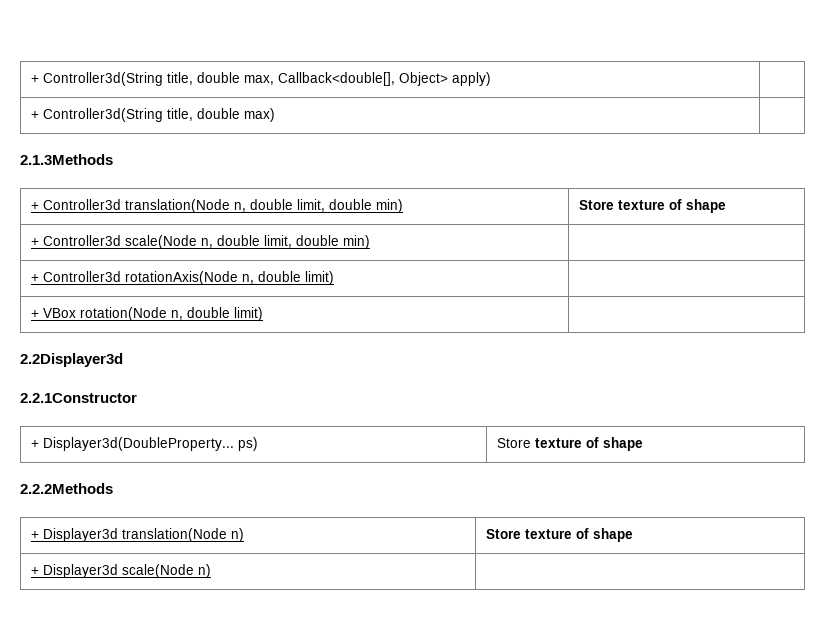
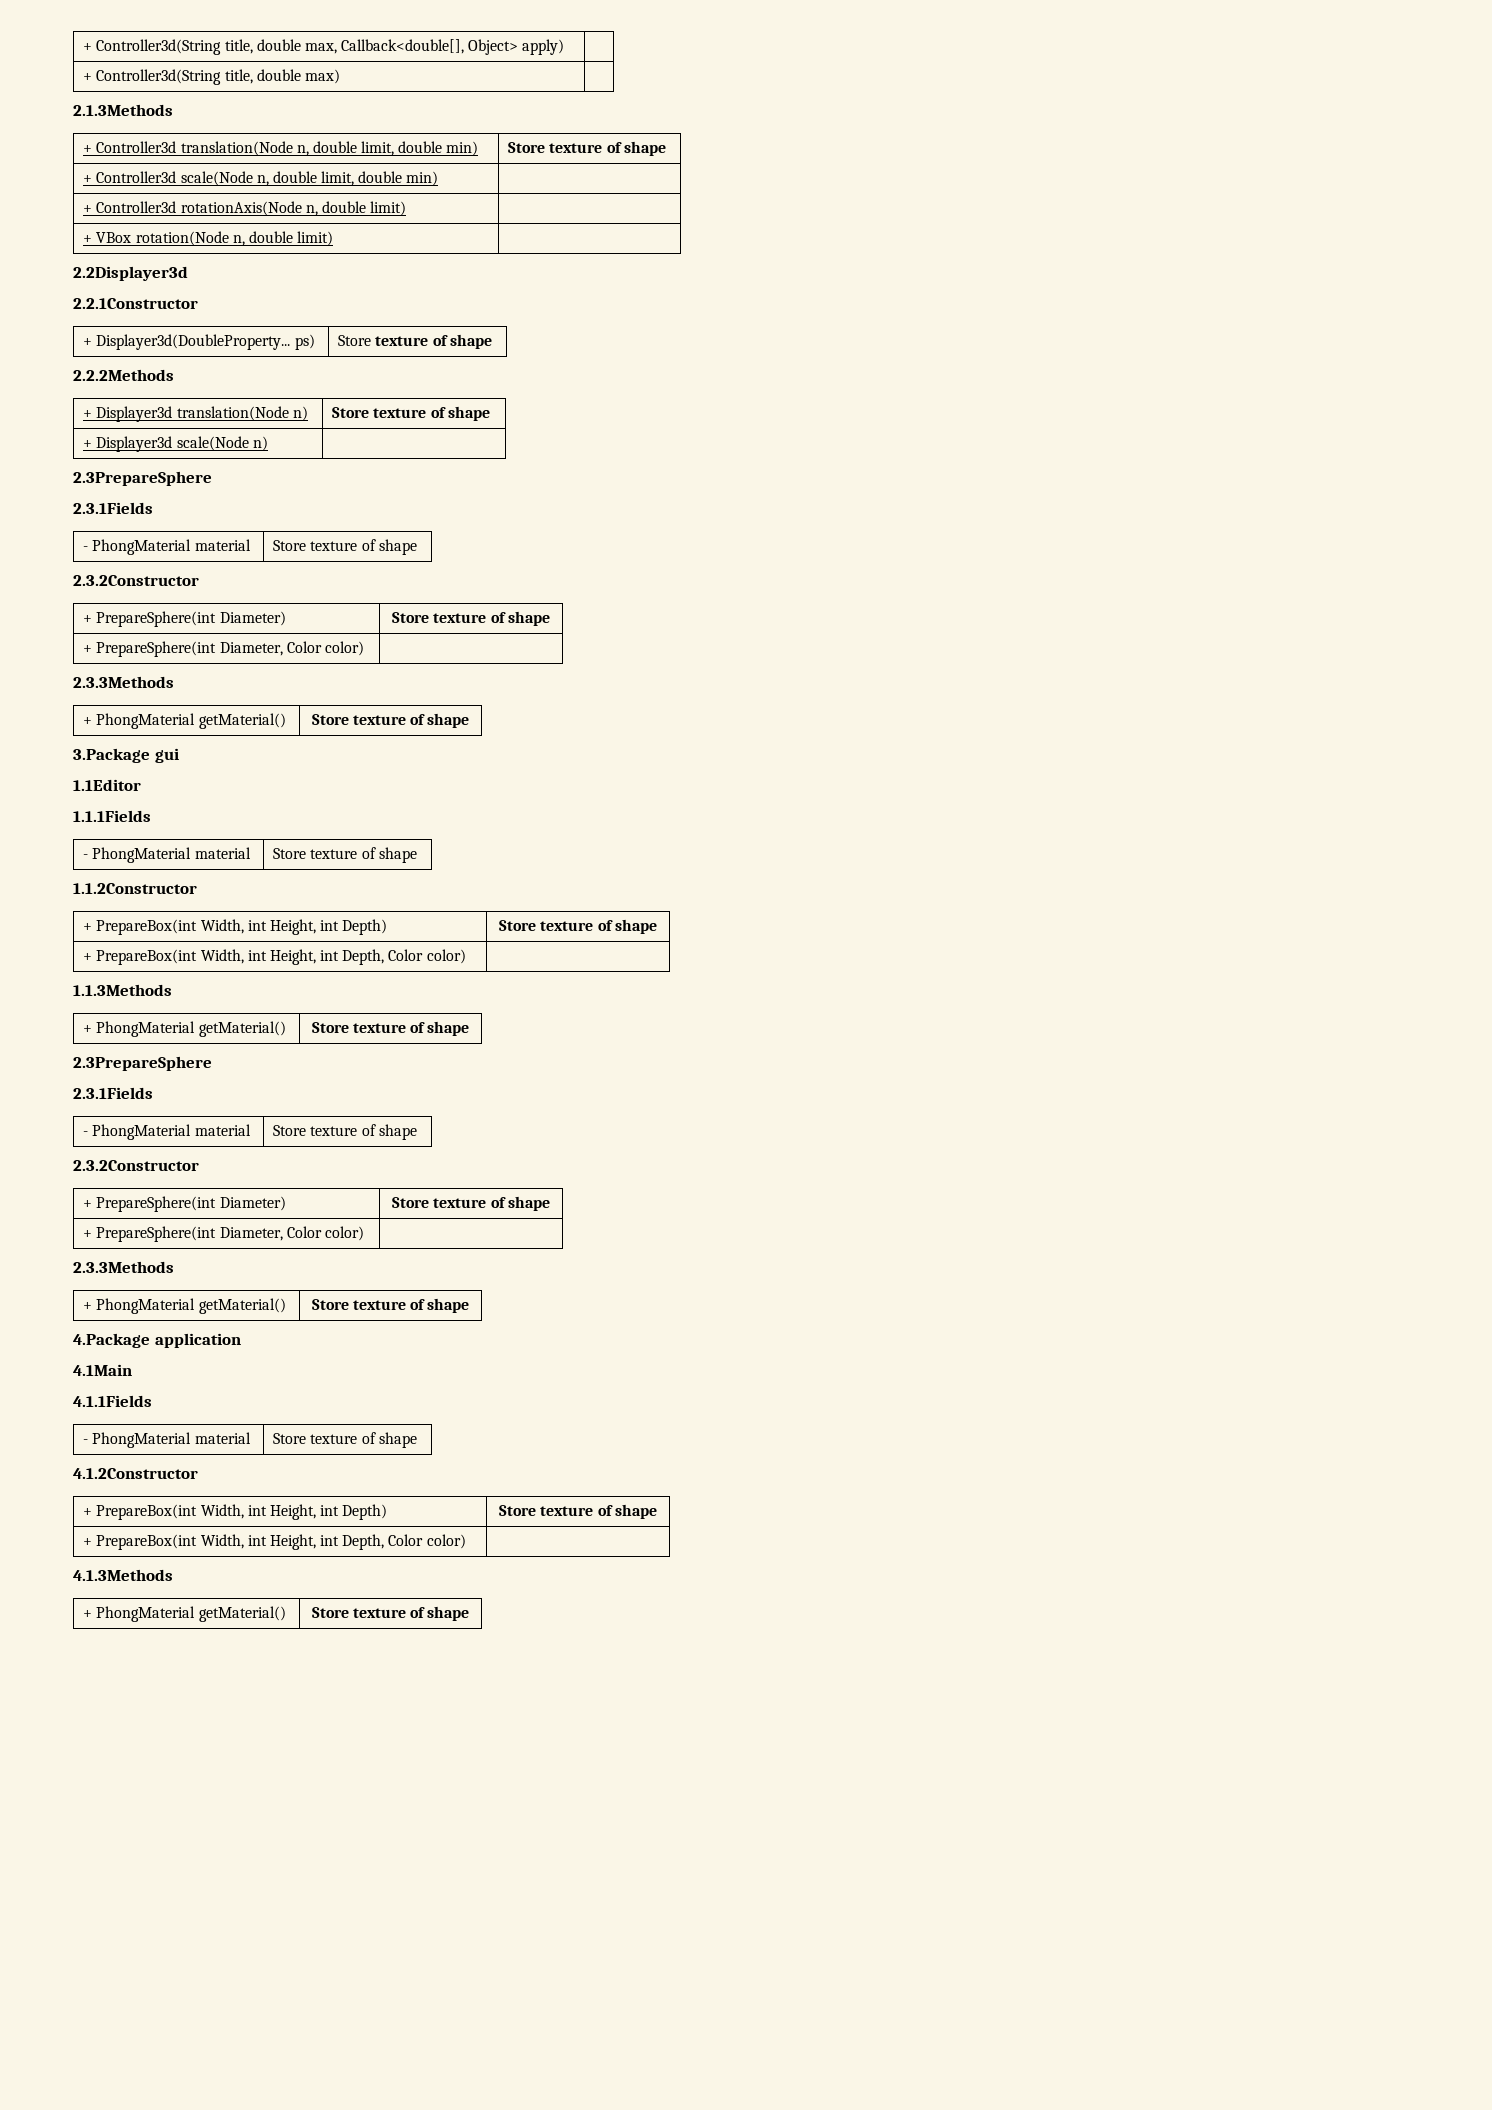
  + Displayer3d scale(Node n) |
+ 2.3PrepareSphere
+ 2.3.1Fields
+ - PhongMaterial material | Store texture of shape
+ 2.3.2Constructor
+ + PrepareSphere(int Diameter) | Store texture of shape
+ + PrepareSphere(int Diameter, Color color) |
+ 2.3.3Methods
+ + PhongMaterial getMaterial() | Store texture of shape
+ 3.Package gui
+ 1.1Editor
+ 1.1.1Fields
+ - PhongMaterial material | Store texture of shape
+ 1.1.2Constructor
+ + PrepareBox(int Width, int Height, int Depth) | Store texture of shape
+ + PrepareBox(int Width, int Height, int Depth, Color color) |
+ 1.1.3Methods
+ + PhongMaterial getMaterial() | Store texture of shape
+ 2.3PrepareSphere
+ 2.3.1Fields
+ - PhongMaterial material | Store texture of shape
+ 2.3.2Constructor
+ + PrepareSphere(int Diameter) | Store texture of shape
+ + PrepareSphere(int Diameter, Color color) |
+ 2.3.3Methods
+ + PhongMaterial getMaterial() | Store texture of shape
+ 4.Package application
+ 4.1Main
+ 4.1.1Fields
+ - PhongMaterial material | Store texture of shape
+ 4.1.2Constructor
+ + PrepareBox(int Width, int Height, int Depth) | Store texture of shape
+ + PrepareBox(int Width, int Height, int Depth, Color color) |
+ 4.1.3Methods
+ + PhongMaterial getMaterial() | Store texture of shape

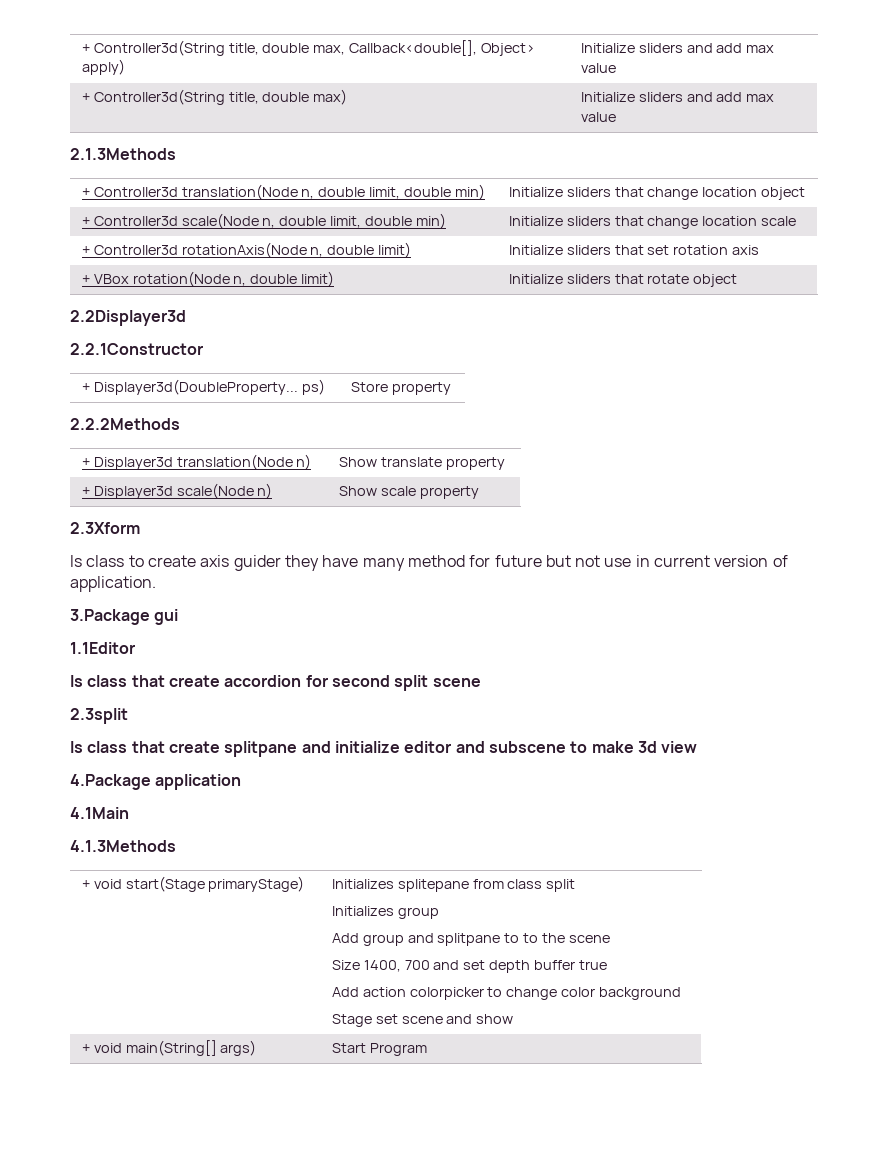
- + Controller3d(String title, double max, Callback<double[], Object> apply) |
+ + Controller3d(String title, double max, Callback<double[], Object> apply) | Initialize sliders and add max value
- + Controller3d(String title, double max) |
+ + Controller3d(String title, double max) | Initialize sliders and add max value
- + Controller3d translation(Node n, double limit, double min) | Store texture of shape
+ + Controller3d translation(Node n, double limit, double min) | Initialize sliders that change location object
- + Controller3d scale(Node n, double limit, double min) |
+ + Controller3d scale(Node n, double limit, double min) | Initialize sliders that change location scale
- + Controller3d rotationAxis(Node n, double limit) |
+ + Controller3d rotationAxis(Node n, double limit) | Initialize sliders that set rotation axis
- + VBox rotation(Node n, double limit) |
+ + VBox rotation(Node n, double limit) | Initialize sliders that rotate object
- + Displayer3d(DoubleProperty... ps) | Store texture of shape
+ + Displayer3d(DoubleProperty... ps) | Store property
- + Displayer3d translation(Node n) | Store texture of shape
+ + Displayer3d translation(Node n) | Show translate property
- + Displayer3d scale(Node n) |
- 2.3PrepareSphere
- 2.3.1Fields
- - PhongMaterial material | Store texture of shape
- 2.3.2Constructor
- + PrepareSphere(int Diameter) | Store texture of shape
- + PrepareSphere(int Diameter, Color color) |
- 2.3.3Methods
- + PhongMaterial getMaterial() | Store texture of shape
+ + Displayer3d scale(Node n) | Show scale property
+ 2.3Xform
+ Is class to create axis guider they have many method for future but not use in current version of application.
  3.Package gui
  1.1Editor
- 1.1.1Fields
- - PhongMaterial material | Store texture of shape
- 1.1.2Constructor
- + PrepareBox(int Width, int Height, int Depth) | Store texture of shape
- + PrepareBox(int Width, int Height, int Depth, Color color) |
- 1.1.3Methods
- + PhongMaterial getMaterial() | Store texture of shape
- 2.3PrepareSphere
- 2.3.1Fields
- - PhongMaterial material | Store texture of shape
- 2.3.2Constructor
- + PrepareSphere(int Diameter) | Store texture of shape
- + PrepareSphere(int Diameter, Color color) |
- 2.3.3Methods
- + PhongMaterial getMaterial() | Store texture of shape
+ Is class that create accordion for second split scene
+ 2.3split
+ Is class that create splitpane and initialize editor and subscene to make 3d view
  4.Package application
  4.1Main
- 4.1.1Fields
- - PhongMaterial material | Store texture of shape
- 4.1.2Constructor
- + PrepareBox(int Width, int Height, int Depth) | Store texture of shape
- + PrepareBox(int Width, int Height, int Depth, Color color) |
  4.1.3Methods
- + PhongMaterial getMaterial() | Store texture of shape
+ + void start(Stage primaryStage) | Initializes splitepane from class split
+ Initializes group
+ Add group and splitpane to to the scene
+ Size 1400, 700 and set depth buffer true
+ Add action colorpicker to change color background
+ Stage set scene and show
+ + void main(String[] args) | Start Program

